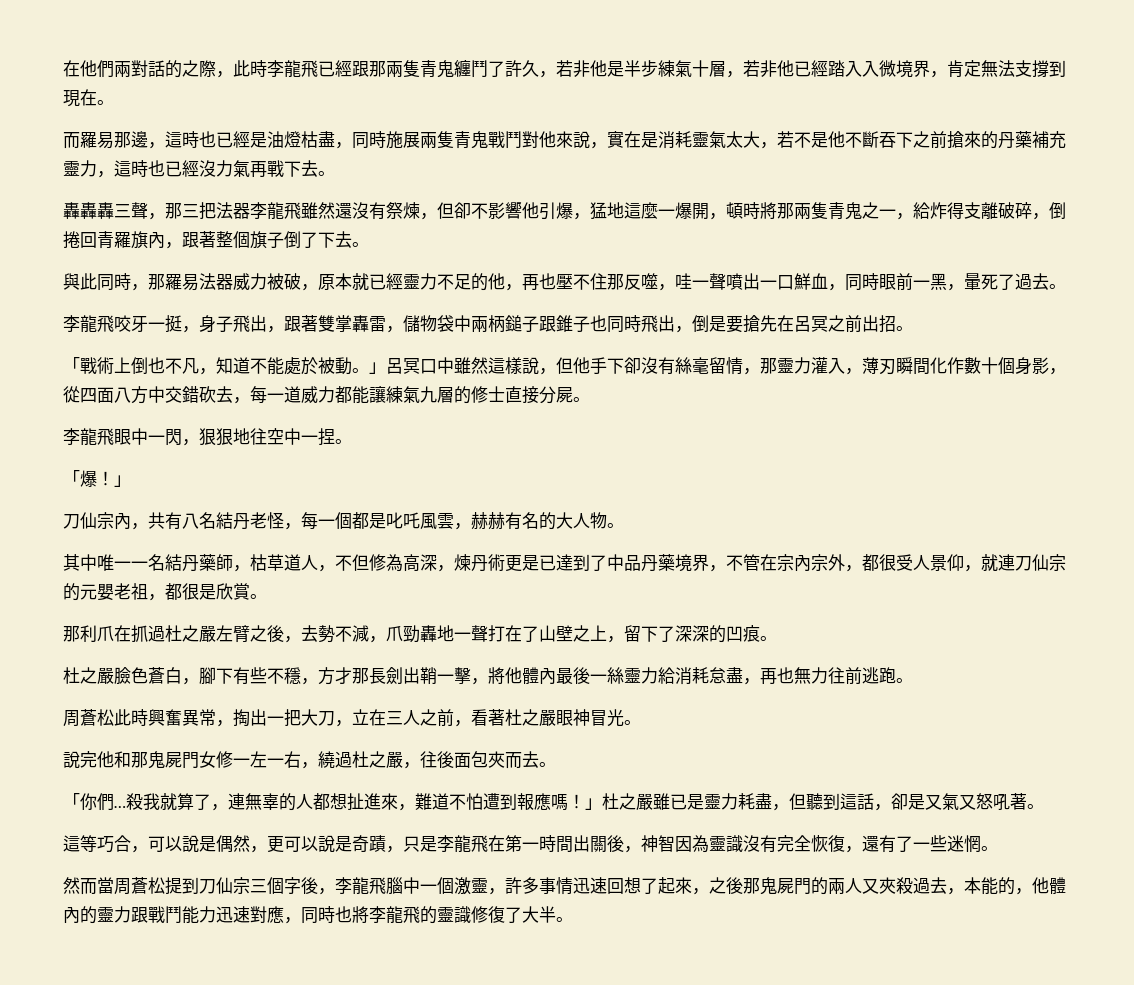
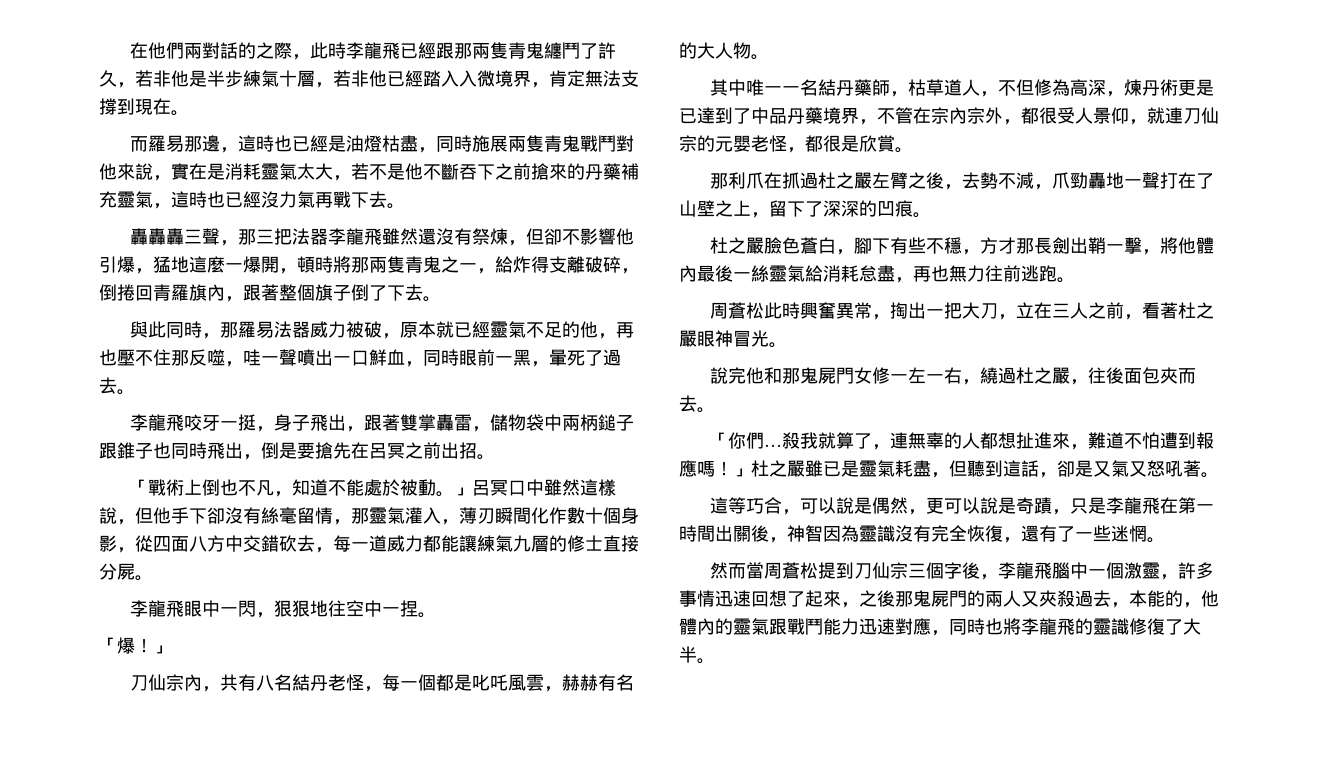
- 而羅易那邊，這時也已經是油燈枯盡，同時施展兩隻青鬼戰鬥對他來說，實在是消耗靈氣太大，若不是他不斷吞下之前搶來的丹藥補充靈力，這時也已經沒力氣再戰下去。
+ 而羅易那邊，這時也已經是油燈枯盡，同時施展兩隻青鬼戰鬥對他來說，實在是消耗靈氣太大，若不是他不斷吞下之前搶來的丹藥補充靈氣，這時也已經沒力氣再戰下去。
- 與此同時，那羅易法器威力被破，原本就已經靈力不足的他，再也壓不住那反噬，哇一聲噴出一口鮮血，同時眼前一黑，暈死了過去。
+ 與此同時，那羅易法器威力被破，原本就已經靈氣不足的他，再也壓不住那反噬，哇一聲噴出一口鮮血，同時眼前一黑，暈死了過去。
- 「戰術上倒也不凡，知道不能處於被動。」呂冥口中雖然這樣說，但他手下卻沒有絲毫留情，那靈力灌入，薄刃瞬間化作數十個身影，從四面八方中交錯砍去，每一道威力都能讓練氣九層的修士直接分屍。
+ 「戰術上倒也不凡，知道不能處於被動。」呂冥口中雖然這樣說，但他手下卻沒有絲毫留情，那靈氣灌入，薄刃瞬間化作數十個身影，從四面八方中交錯砍去，每一道威力都能讓練氣九層的修士直接分屍。
- 其中唯一一名結丹藥師，枯草道人，不但修為高深，煉丹術更是已達到了中品丹藥境界，不管在宗內宗外，都很受人景仰，就連刀仙宗的元嬰老祖，都很是欣賞。
+ 其中唯一一名結丹藥師，枯草道人，不但修為高深，煉丹術更是已達到了中品丹藥境界，不管在宗內宗外，都很受人景仰，就連刀仙宗的元嬰老怪，都很是欣賞。
- 杜之嚴臉色蒼白，腳下有些不穩，方才那長劍出鞘一擊，將他體內最後一絲靈力給消耗怠盡，再也無力往前逃跑。
+ 杜之嚴臉色蒼白，腳下有些不穩，方才那長劍出鞘一擊，將他體內最後一絲靈氣給消耗怠盡，再也無力往前逃跑。
- 殺我就算了，連無辜的人都想扯進來，難道不怕遭到報應嗎！」杜之嚴雖已是靈力耗盡，但聽到這話，卻是又氣又怒吼著。
+ 殺我就算了，連無辜的人都想扯進來，難道不怕遭到報應嗎！」杜之嚴雖已是靈氣耗盡，但聽到這話，卻是又氣又怒吼著。
- 然而當周蒼松提到刀仙宗三個字後，李龍飛腦中一個激靈，許多事情迅速回想了起來，之後那鬼屍門的兩人又夾殺過去，本能的，他體內的靈力跟戰鬥能力迅速對應，同時也將李龍飛的靈識修復了大半。
+ 然而當周蒼松提到刀仙宗三個字後，李龍飛腦中一個激靈，許多事情迅速回想了起來，之後那鬼屍門的兩人又夾殺過去，本能的，他體內的靈氣跟戰鬥能力迅速對應，同時也將李龍飛的靈識修復了大半。

